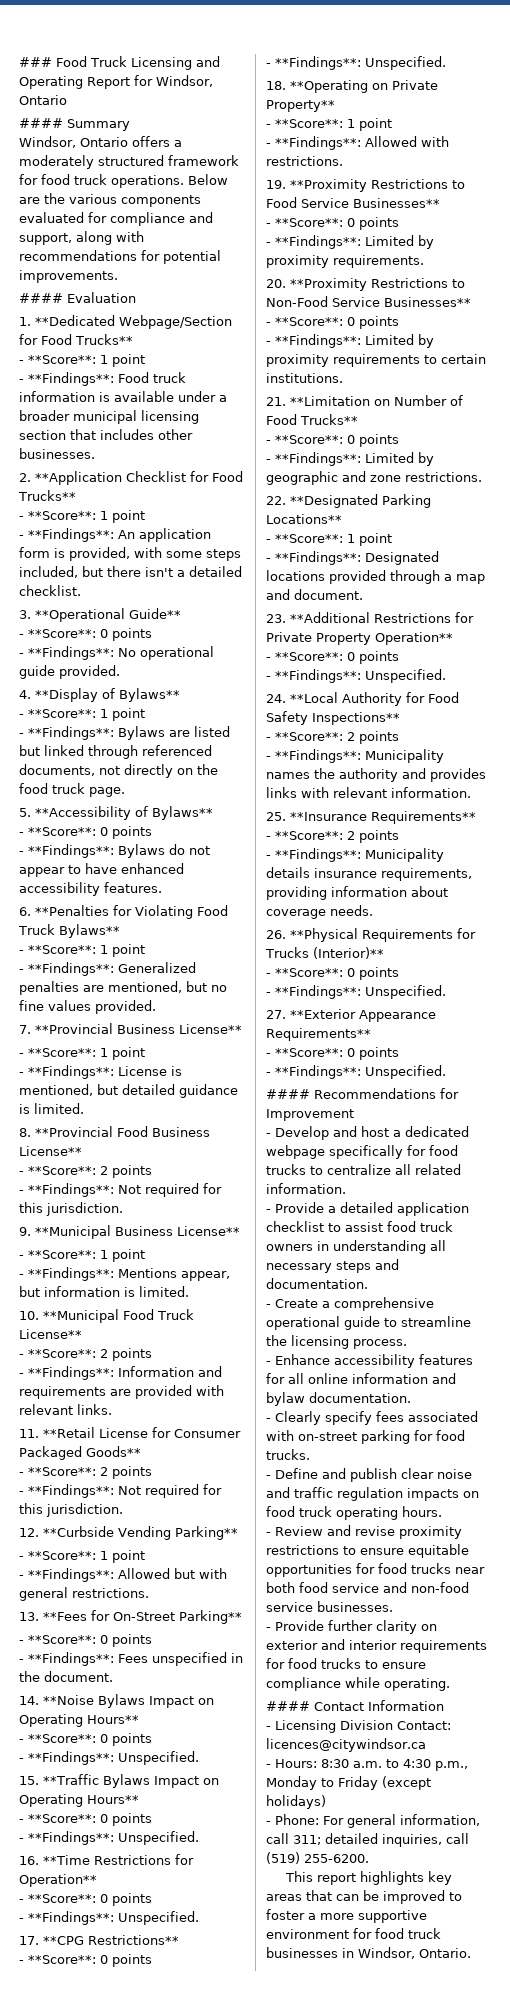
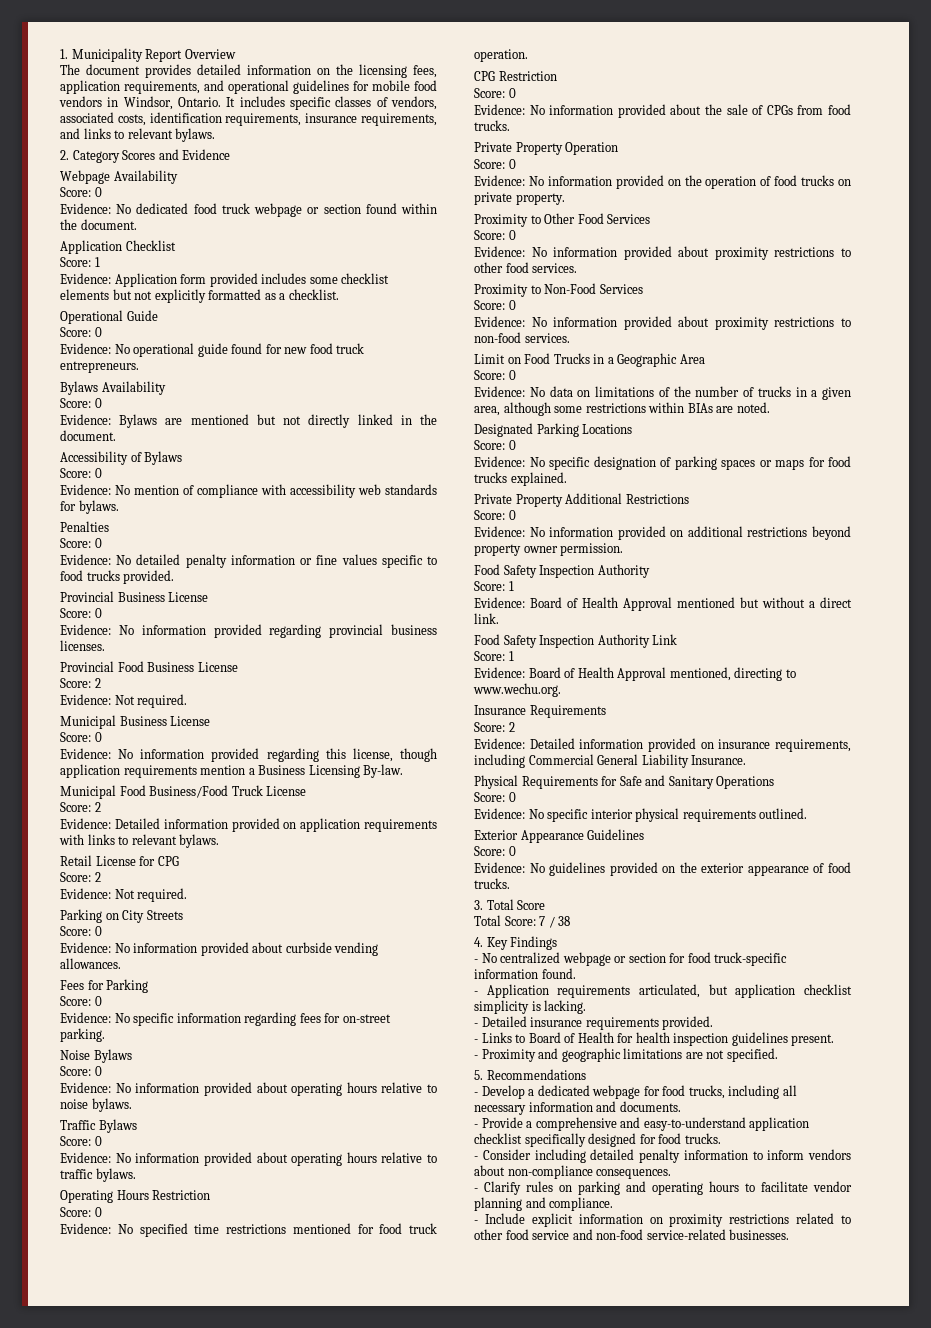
- ### Food Truck Licensing and Operating Report for Windsor, Ontario
- #### Summary
- Windsor, Ontario offers a moderately structured framework for food truck operations. Below are the various components evaluated for compliance and support, along with recommendations for potential improvements.
- #### Evaluation
- 1. **Dedicated Webpage/Section for Food Trucks**
- - **Score**: 1 point
- - **Findings**: Food truck information is available under a broader municipal licensing section that includes other businesses.
- 2. **Application Checklist for Food Trucks**
- - **Score**: 1 point
- - **Findings**: An application form is provided, with some steps included, but there isn't a detailed checklist.
- 3. **Operational Guide**
- - **Score**: 0 points
- - **Findings**: No operational guide provided.
- 4. **Display of Bylaws**
- - **Score**: 1 point
- - **Findings**: Bylaws are listed but linked through referenced documents, not directly on the food truck page.
- 5. **Accessibility of Bylaws**
- - **Score**: 0 points
- - **Findings**: Bylaws do not appear to have enhanced accessibility features.
- 6. **Penalties for Violating Food Truck Bylaws**
- - **Score**: 1 point
- - **Findings**: Generalized penalties are mentioned, but no fine values provided.
- 7. **Provincial Business License**
- - **Score**: 1 point
- - **Findings**: License is mentioned, but detailed guidance is limited.
- 8. **Provincial Food Business License**
- - **Score**: 2 points
- - **Findings**: Not required for this jurisdiction.
- 9. **Municipal Business License**
- - **Score**: 1 point
- - **Findings**: Mentions appear, but information is limited.
- 10. **Municipal Food Truck License**
- - **Score**: 2 points
- - **Findings**: Information and requirements are provided with relevant links.
- 11. **Retail License for Consumer Packaged Goods**
- - **Score**: 2 points
- - **Findings**: Not required for this jurisdiction.
- 12. **Curbside Vending Parking**
- - **Score**: 1 point
- - **Findings**: Allowed but with general restrictions.
- 13. **Fees for On-Street Parking**
- - **Score**: 0 points
- - **Findings**: Fees unspecified in the document.
+ 1. Municipality Report Overview
+ The document provides detailed information on the licensing fees, application requirements, and operational guidelines for mobile food vendors in Windsor, Ontario. It includes specific classes of vendors, associated costs, identification requirements, insurance requirements, and links to relevant bylaws.
+ 2. Category Scores and Evidence
+ Webpage Availability
+ Score: 0
+ Evidence: No dedicated food truck webpage or section found within the document.
+ Application Checklist
+ Score: 1
+ Evidence: Application form provided includes some checklist elements but not explicitly formatted as a checklist.
+ Operational Guide
+ Score: 0
+ Evidence: No operational guide found for new food truck entrepreneurs.
+ Bylaws Availability
+ Score: 0
+ Evidence: Bylaws are mentioned but not directly linked in the document.
- 14. **Noise Bylaws Impact on Operating Hours**
- - **Score**: 0 points
- - **Findings**: Unspecified.
- 15. **Traffic Bylaws Impact on Operating Hours**
- - **Score**: 0 points
- - **Findings**: Unspecified.
- 16. **Time Restrictions for Operation**
- - **Score**: 0 points
- - **Findings**: Unspecified.
- 17. **CPG Restrictions**
- - **Score**: 0 points
- - **Findings**: Unspecified.
- 18. **Operating on Private Property**
- - **Score**: 1 point
- - **Findings**: Allowed with restrictions.
- 19. **Proximity Restrictions to Food Service Businesses**
- - **Score**: 0 points
- - **Findings**: Limited by proximity requirements.
- 20. **Proximity Restrictions to Non-Food Service Businesses**
- - **Score**: 0 points
- - **Findings**: Limited by proximity requirements to certain institutions.
- 21. **Limitation on Number of Food Trucks**
- - **Score**: 0 points
- - **Findings**: Limited by geographic and zone restrictions.
- 22. **Designated Parking Locations**
- - **Score**: 1 point
- - **Findings**: Designated locations provided through a map and document.
- 23. **Additional Restrictions for Private Property Operation**
- - **Score**: 0 points
- - **Findings**: Unspecified.
- 24. **Local Authority for Food Safety Inspections**
- - **Score**: 2 points
- - **Findings**: Municipality names the authority and provides links with relevant information.
- 25. **Insurance Requirements**
- - **Score**: 2 points
- - **Findings**: Municipality details insurance requirements, providing information about coverage needs.
- 26. **Physical Requirements for Trucks (Interior)**
- - **Score**: 0 points
- - **Findings**: Unspecified.
- 27. **Exterior Appearance Requirements**
- - **Score**: 0 points
- - **Findings**: Unspecified.
- #### Recommendations for Improvement
+ Accessibility of Bylaws
+ Score: 0
+ Evidence: No mention of compliance with accessibility web standards for bylaws.
+ Penalties
+ Score: 0
+ Evidence: No detailed penalty information or fine values specific to food trucks provided.
+ Provincial Business License
+ Score: 0
+ Evidence: No information provided regarding provincial business licenses.
+ Provincial Food Business License
+ Score: 2
+ Evidence: Not required.
+ Municipal Business License
+ Score: 0
+ Evidence: No information provided regarding this license, though application requirements mention a Business Licensing By-law.
+ Municipal Food Business/Food Truck License
+ Score: 2
+ Evidence: Detailed information provided on application requirements with links to relevant bylaws.
+ Retail License for CPG
+ Score: 2
+ Evidence: Not required.
+ Parking on City Streets
+ Score: 0
+ Evidence: No information provided about curbside vending allowances.
+ Fees for Parking
+ Score: 0
+ Evidence: No specific information regarding fees for on-street parking.
+ Noise Bylaws
+ Score: 0
+ Evidence: No information provided about operating hours relative to noise bylaws.
+ Traffic Bylaws
+ Score: 0
+ Evidence: No information provided about operating hours relative to traffic bylaws.
+ Operating Hours Restriction
+ Score: 0
+ Evidence: No specified time restrictions mentioned for food truck operation.
+ CPG Restriction
+ Score: 0
+ Evidence: No information provided about the sale of CPGs from food trucks.
+ Private Property Operation
+ Score: 0
+ Evidence: No information provided on the operation of food trucks on private property.
+ Proximity to Other Food Services
+ Score: 0
+ Evidence: No information provided about proximity restrictions to other food services.
+ Proximity to Non-Food Services
+ Score: 0
+ Evidence: No information provided about proximity restrictions to non-food services.
+ Limit on Food Trucks in a Geographic Area
+ Score: 0
+ Evidence: No data on limitations of the number of trucks in a given area, although some restrictions within BIAs are noted.
+ Designated Parking Locations
+ Score: 0
+ Evidence: No specific designation of parking spaces or maps for food trucks explained.
+ Private Property Additional Restrictions
+ Score: 0
+ Evidence: No information provided on additional restrictions beyond property owner permission.
+ Food Safety Inspection Authority
+ Score: 1
+ Evidence: Board of Health Approval mentioned but without a direct link.
+ Food Safety Inspection Authority Link
+ Score: 1
+ Evidence: Board of Health Approval mentioned, directing to www.wechu.org.
+ Insurance Requirements
+ Score: 2
+ Evidence: Detailed information provided on insurance requirements, including Commercial General Liability Insurance.
+ Physical Requirements for Safe and Sanitary Operations
+ Score: 0
+ Evidence: No specific interior physical requirements outlined.
+ Exterior Appearance Guidelines
+ Score: 0
+ Evidence: No guidelines provided on the exterior appearance of food trucks.
+ 3. Total Score
+ Total Score: 7 / 38
+ 4. Key Findings
+ - No centralized webpage or section for food truck-specific information found.
+ - Application requirements articulated, but application checklist simplicity is lacking.
+ - Detailed insurance requirements provided.
+ - Links to Board of Health for health inspection guidelines present.
+ - Proximity and geographic limitations are not specified.
+ 5. Recommendations
- - Develop and host a dedicated webpage specifically for food trucks to centralize all related information.
- - Provide a detailed application checklist to assist food truck owners in understanding all necessary steps and documentation.
- - Create a comprehensive operational guide to streamline the licensing process.
- - Enhance accessibility features for all online information and bylaw documentation.
- - Clearly specify fees associated with on-street parking for food trucks.
- - Define and publish clear noise and traffic regulation impacts on food truck operating hours.
- - Review and revise proximity restrictions to ensure equitable opportunities for food trucks near both food service and non-food service businesses.
- - Provide further clarity on exterior and interior requirements for food trucks to ensure compliance while operating.
- #### Contact Information
- - Licensing Division Contact: licences@citywindsor.ca
- - Hours: 8:30 a.m. to 4:30 p.m., Monday to Friday (except holidays)
- - Phone: For general information, call 311; detailed inquiries, call (519) 255-6200.
- This report highlights key areas that can be improved to foster a more supportive environment for food truck businesses in Windsor, Ontario.
+ - Develop a dedicated webpage for food trucks, including all necessary information and documents.
+ - Provide a comprehensive and easy-to-understand application checklist specifically designed for food trucks.
+ - Consider including detailed penalty information to inform vendors about non-compliance consequences.
+ - Clarify rules on parking and operating hours to facilitate vendor planning and compliance.
+ - Include explicit information on proximity restrictions related to other food service and non-food service-related businesses.

